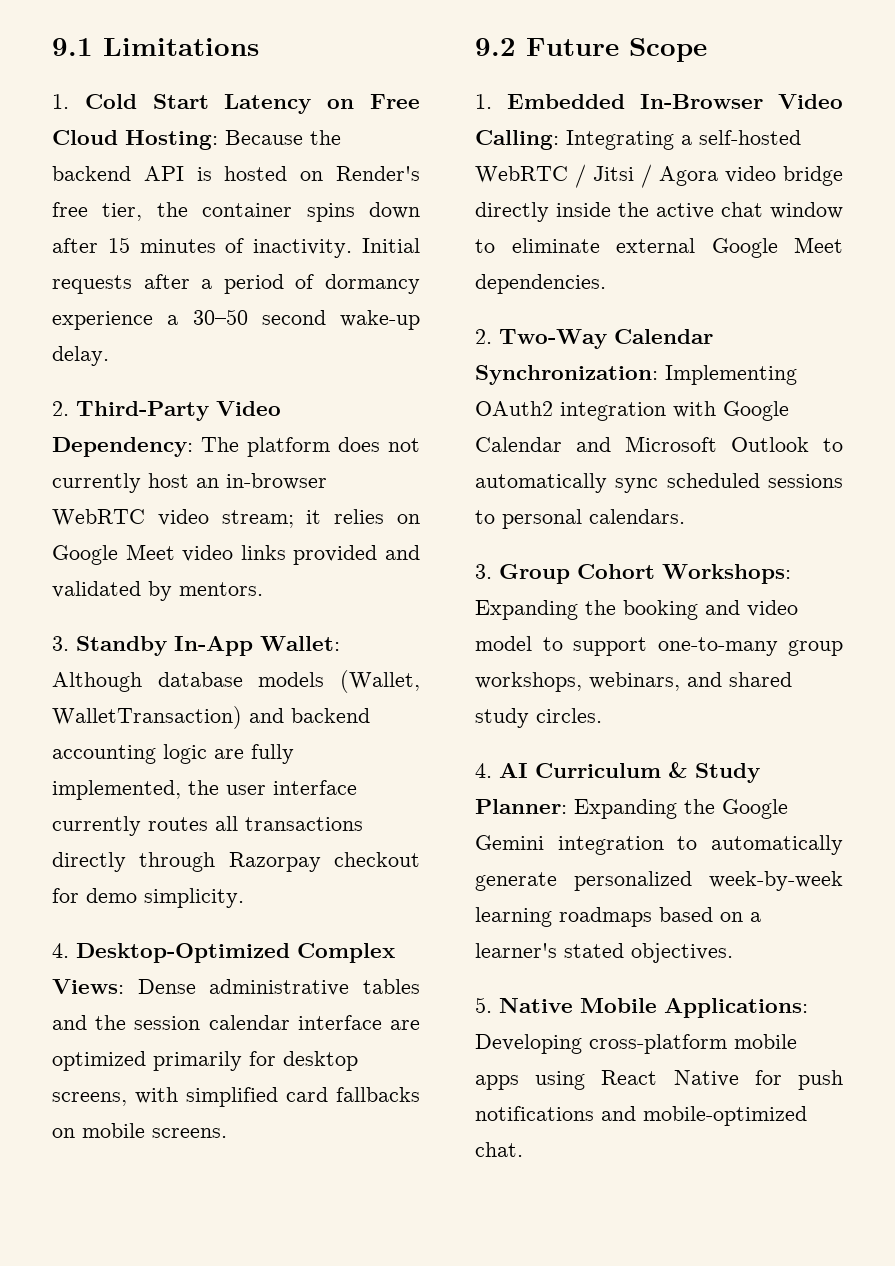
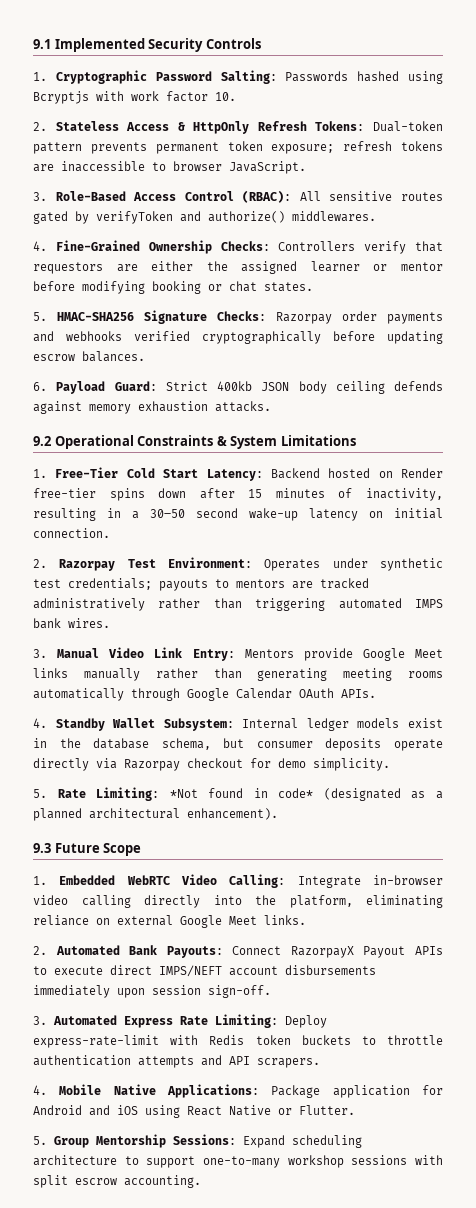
- 9.1 Limitations
+ 9.1 Implemented Security Controls
+ 1. Cryptographic Password Salting: Passwords hashed using Bcryptjs with work factor 10.
+ 2. Stateless Access & HttpOnly Refresh Tokens: Dual-token pattern prevents permanent token exposure; refresh tokens are inaccessible to browser JavaScript.
+ 3. Role-Based Access Control (RBAC): All sensitive routes gated by verifyToken and authorize() middlewares.
+ 4. Fine-Grained Ownership Checks: Controllers verify that requestors are either the assigned learner or mentor before modifying booking or chat states.
+ 5. HMAC-SHA256 Signature Checks: Razorpay order payments and webhooks verified cryptographically before updating escrow balances.
+ 6. Payload Guard: Strict 400kb JSON body ceiling defends against memory exhaustion attacks.
+ 9.2 Operational Constraints & System Limitations
- 1. Cold Start Latency on Free Cloud Hosting: Because the backend API is hosted on Render's free tier, the container spins down after 15 minutes of inactivity. Initial requests after a period of dormancy experience a 30–50 second wake-up delay.
- 2. Third-Party Video Dependency: The platform does not currently host an in-browser WebRTC video stream; it relies on Google Meet video links provided and validated by mentors.
- 3. Standby In-App Wallet: Although database models (Wallet, WalletTransaction) and backend accounting logic are fully implemented, the user interface currently routes all transactions directly through Razorpay checkout for demo simplicity.
+ 1. Free-Tier Cold Start Latency: Backend hosted on Render free-tier spins down after 15 minutes of inactivity, resulting in a 30–50 second wake-up latency on initial connection.
+ 2. Razorpay Test Environment: Operates under synthetic test credentials; payouts to mentors are tracked administratively rather than triggering automated IMPS bank wires.
+ 3. Manual Video Link Entry: Mentors provide Google Meet links manually rather than generating meeting rooms automatically through Google Calendar OAuth APIs.
+ 4. Standby Wallet Subsystem: Internal ledger models exist in the database schema, but consumer deposits operate directly via Razorpay checkout for demo simplicity.
- 4. Desktop-Optimized Complex Views: Dense administrative tables and the session calendar interface are optimized primarily for desktop screens, with simplified card fallbacks on mobile screens.
- 9.2 Future Scope
+ 5. Rate Limiting: *Not found in code* (designated as a planned architectural enhancement).
+ 9.3 Future Scope
- 1. Embedded In-Browser Video Calling: Integrating a self-hosted WebRTC / Jitsi / Agora video bridge directly inside the active chat window to eliminate external Google Meet dependencies.
- 2. Two-Way Calendar Synchronization: Implementing OAuth2 integration with Google Calendar and Microsoft Outlook to automatically sync scheduled sessions to personal calendars.
- 3. Group Cohort Workshops: Expanding the booking and video model to support one-to-many group workshops, webinars, and shared study circles.
- 4. AI Curriculum & Study Planner: Expanding the Google Gemini integration to automatically generate personalized week-by-week learning roadmaps based on a learner's stated objectives.
- 5. Native Mobile Applications: Developing cross-platform mobile apps using React Native for push notifications and mobile-optimized chat.
+ 1. Embedded WebRTC Video Calling: Integrate in-browser video calling directly into the platform, eliminating reliance on external Google Meet links.
+ 2. Automated Bank Payouts: Connect RazorpayX Payout APIs to execute direct IMPS/NEFT account disbursements immediately upon session sign-off.
+ 3. Automated Express Rate Limiting: Deploy express-rate-limit with Redis token buckets to throttle authentication attempts and API scrapers.
+ 4. Mobile Native Applications: Package application for Android and iOS using React Native or Flutter.
+ 5. Group Mentorship Sessions: Expand scheduling architecture to support one-to-many workshop sessions with split escrow accounting.

